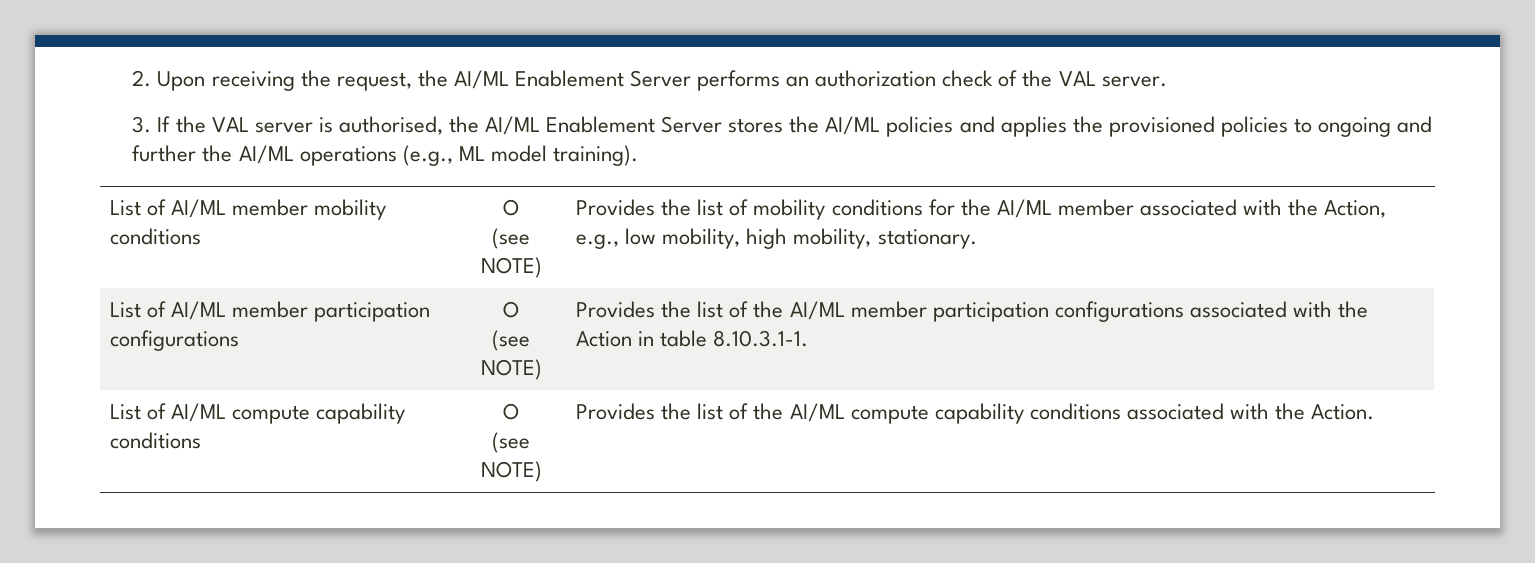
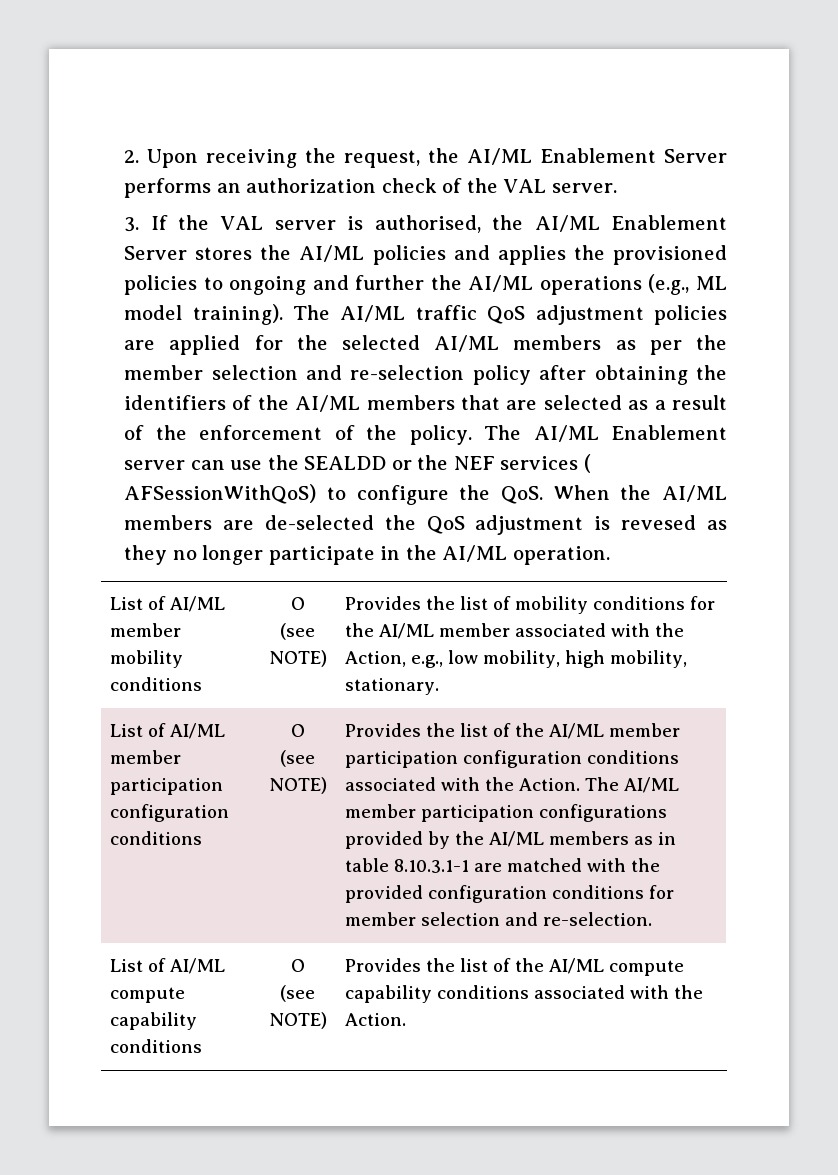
+ The AI/ML traffic QoS adjustment policies are applied for the selected AI/ML members as per the member selection and re-selection policy after obtaining the identifiers of the AI/ML members that are selected as a result of the enforcement of the policy. The AI/ML Enablement server can use the SEALDD or the NEF services ( AFSessionWithQoS) to configure the QoS. When the AI/ML members are de-selected the QoS adjustment is revesed as they no longer participate in the AI/ML operation.
- List of AI/ML member participation configurations
+ List of AI/ML member participation configuration conditions
- Provides the list of the AI/ML member participation configurations associated with the Action in table 8.10.3.1-1.
+ Provides the list of the AI/ML member participation configuration conditions associated with the Action. The AI/ML member participation configurations provided by the AI/ML members as in table 8.10.3.1-1 are matched with the provided configuration conditions for member selection and re-selection.

